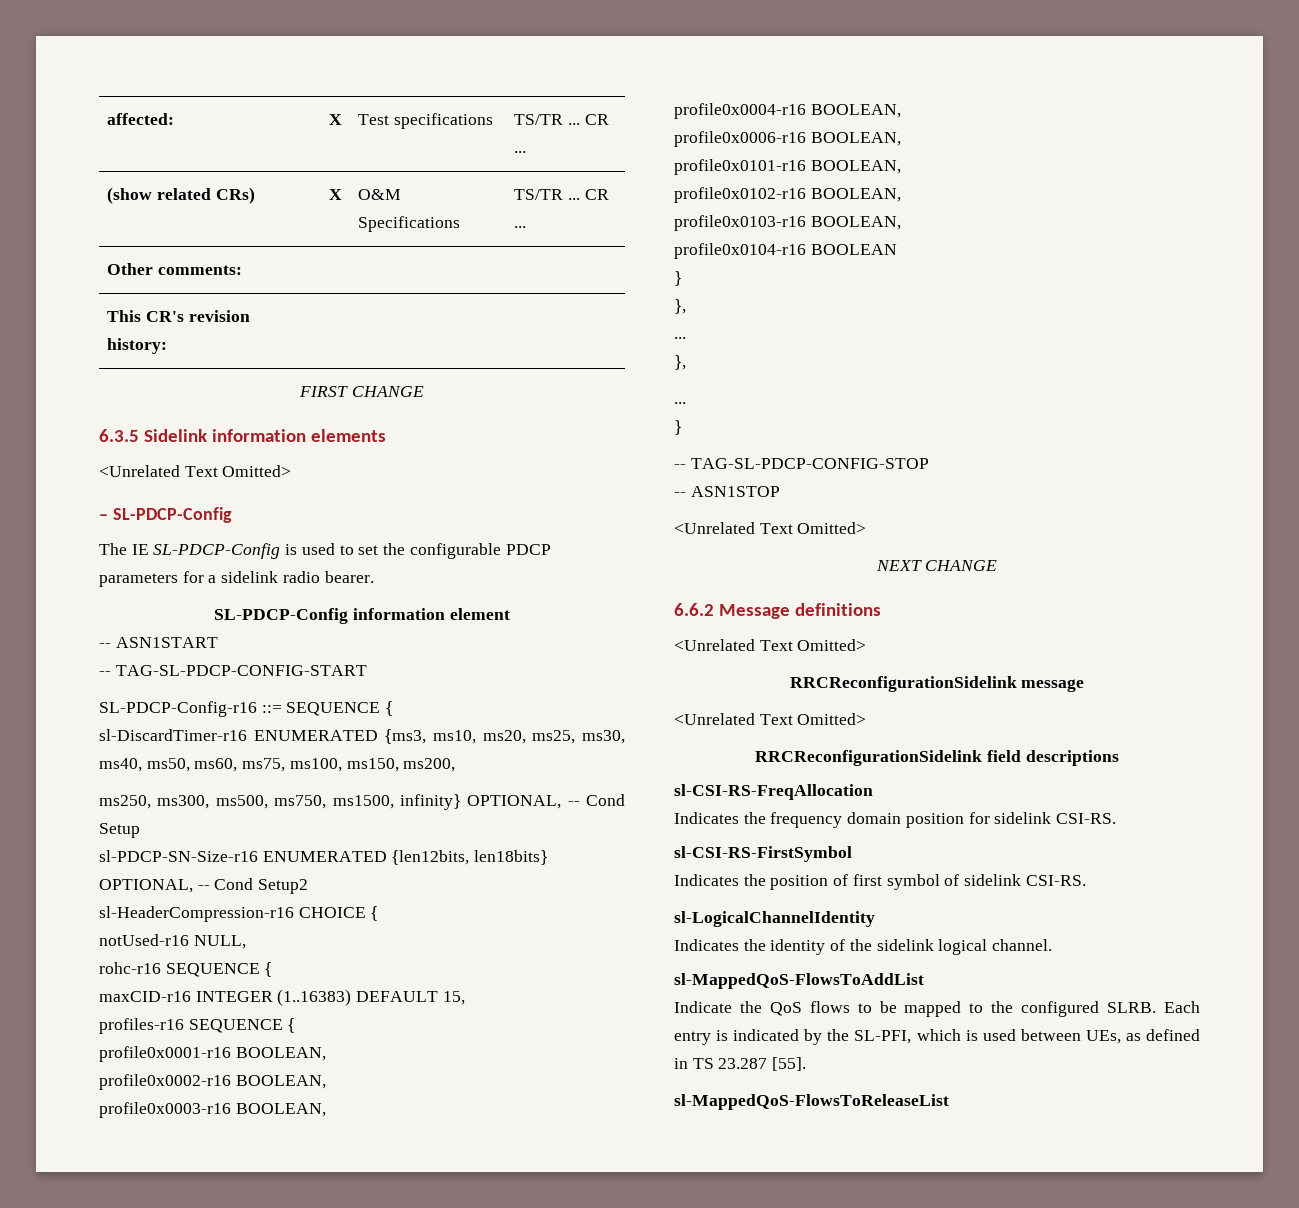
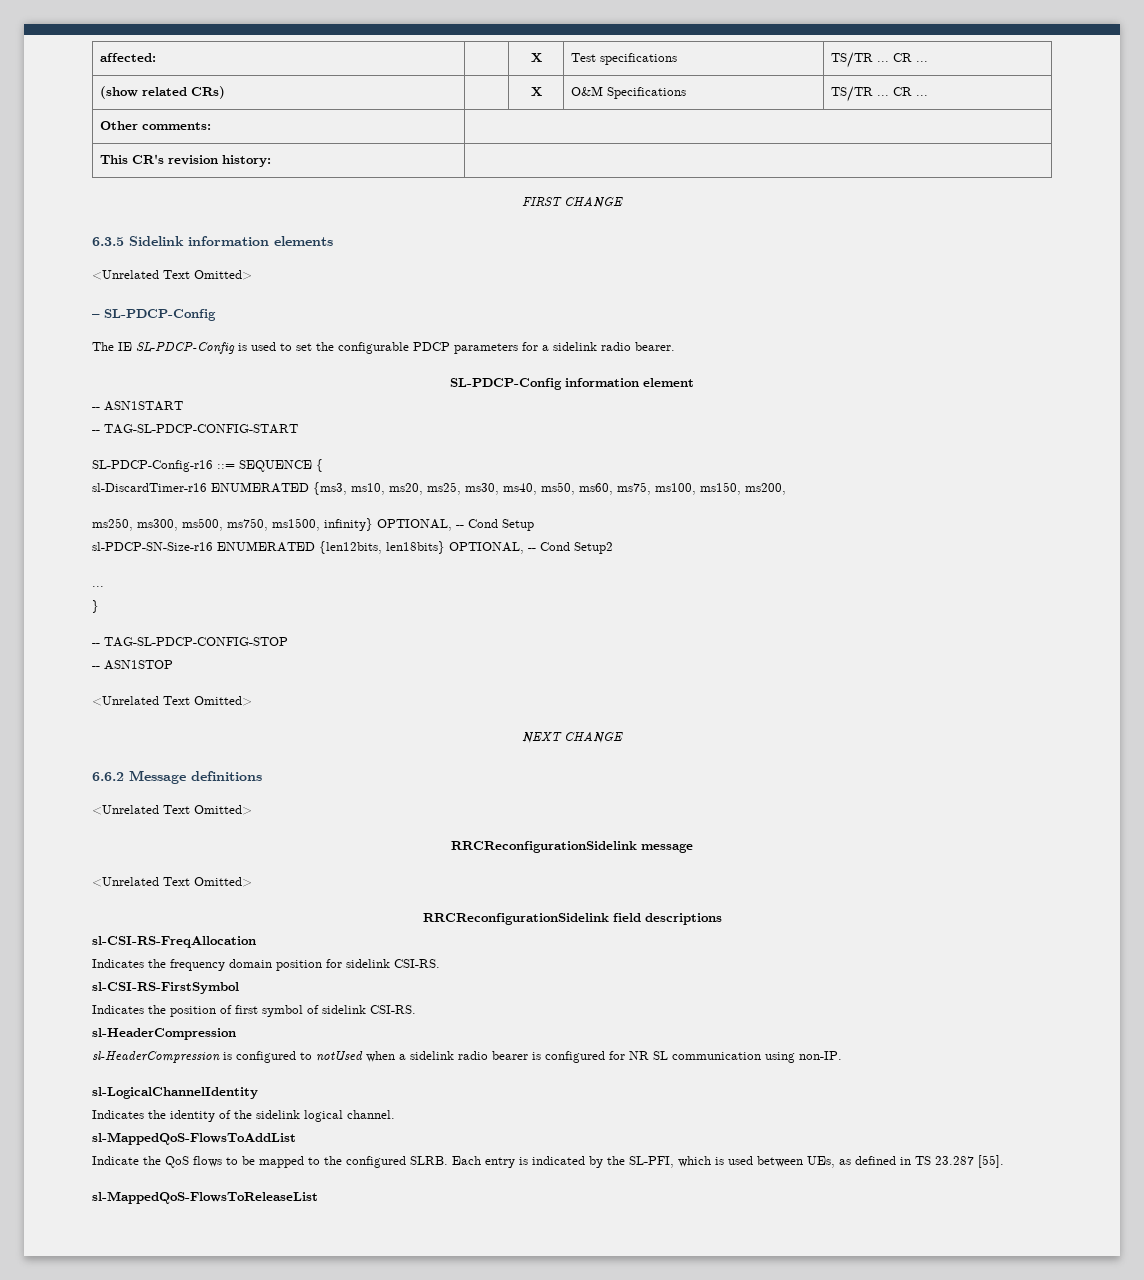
- sl-HeaderCompression-r16 CHOICE {
- notUsed-r16 NULL,
- rohc-r16 SEQUENCE {
- maxCID-r16 INTEGER (1..16383) DEFAULT 15,
- profiles-r16 SEQUENCE {
- profile0x0001-r16 BOOLEAN,
- profile0x0002-r16 BOOLEAN,
- profile0x0003-r16 BOOLEAN,
- profile0x0004-r16 BOOLEAN,
- profile0x0006-r16 BOOLEAN,
- profile0x0101-r16 BOOLEAN,
- profile0x0102-r16 BOOLEAN,
- profile0x0103-r16 BOOLEAN,
- profile0x0104-r16 BOOLEAN
- }
- },
- ...
- },
  Indicates the position of first symbol of sidelink CSI-RS.
+ sl-HeaderCompression
+ sl-HeaderCompression is configured to notUsed when a sidelink radio bearer is configured for NR SL communication using non-IP.

